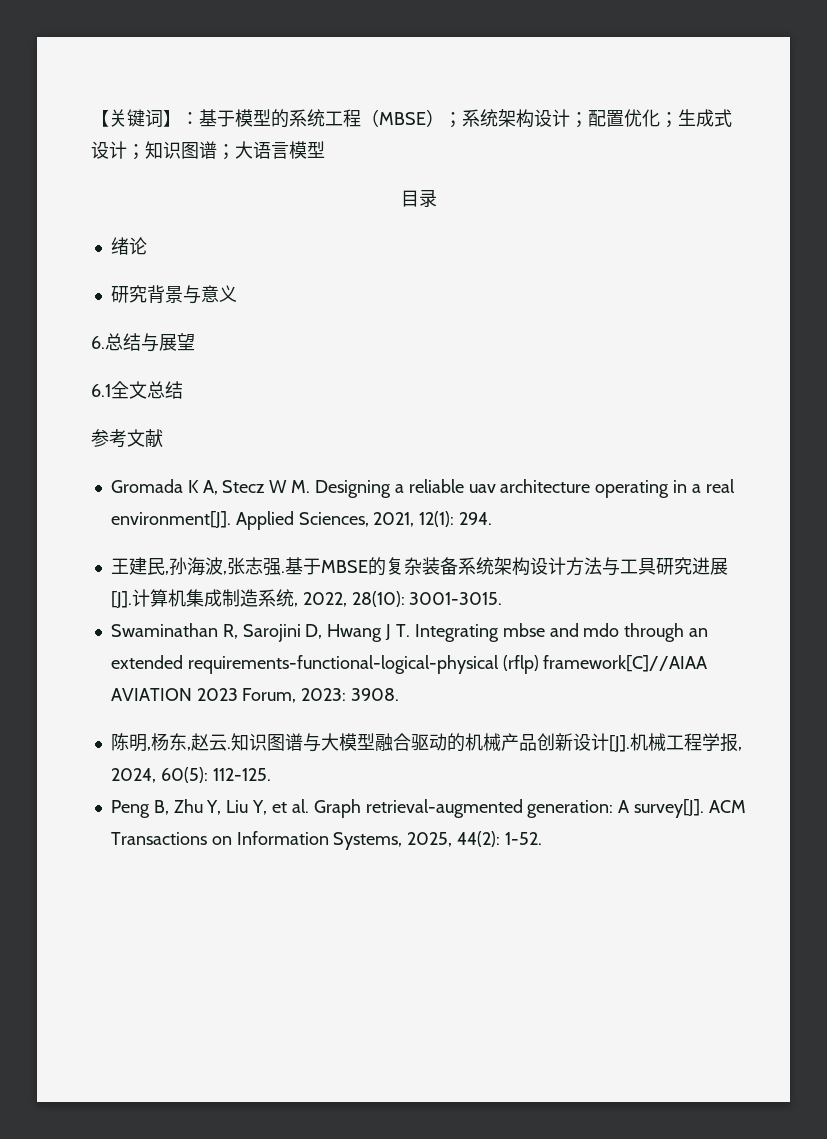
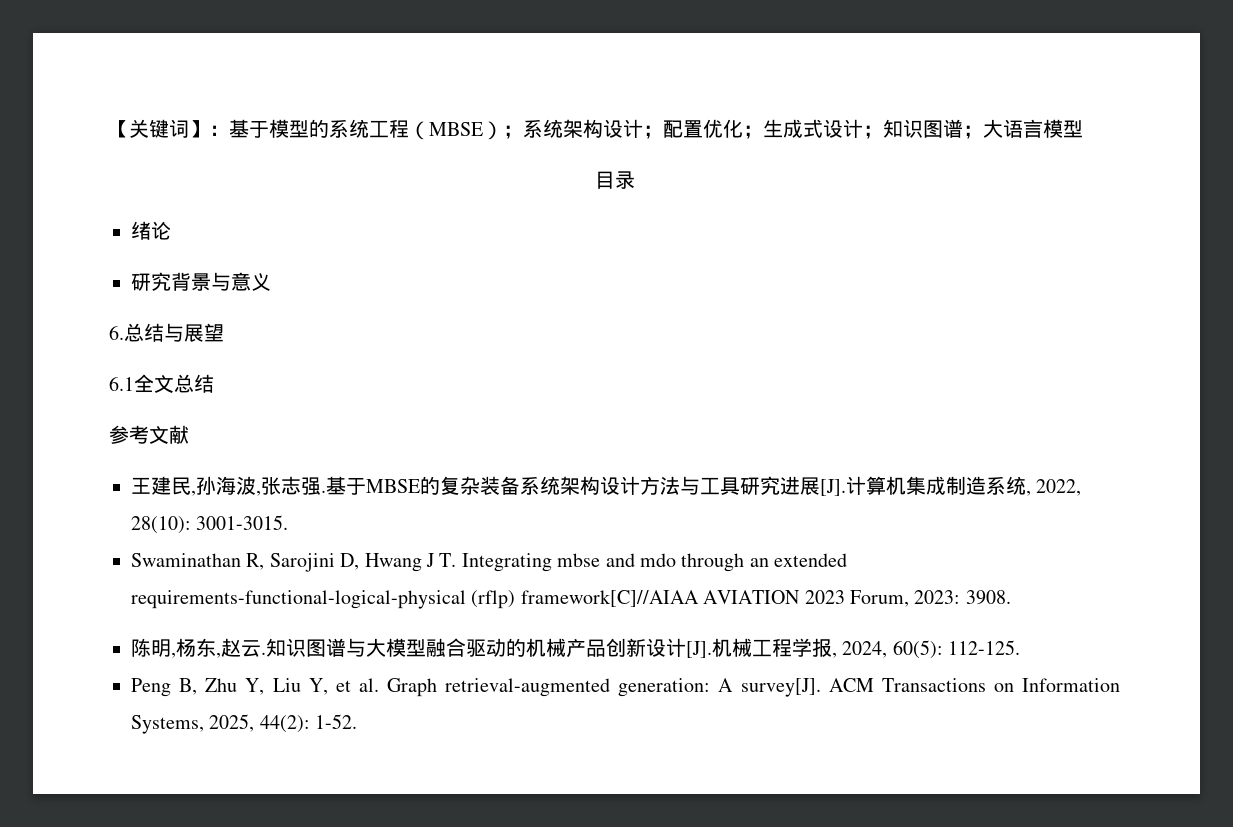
- Gromada K A, Stecz W M. Designing a reliable uav architecture operating in a real environment[J]. Applied Sciences, 2021, 12(1): 294.

